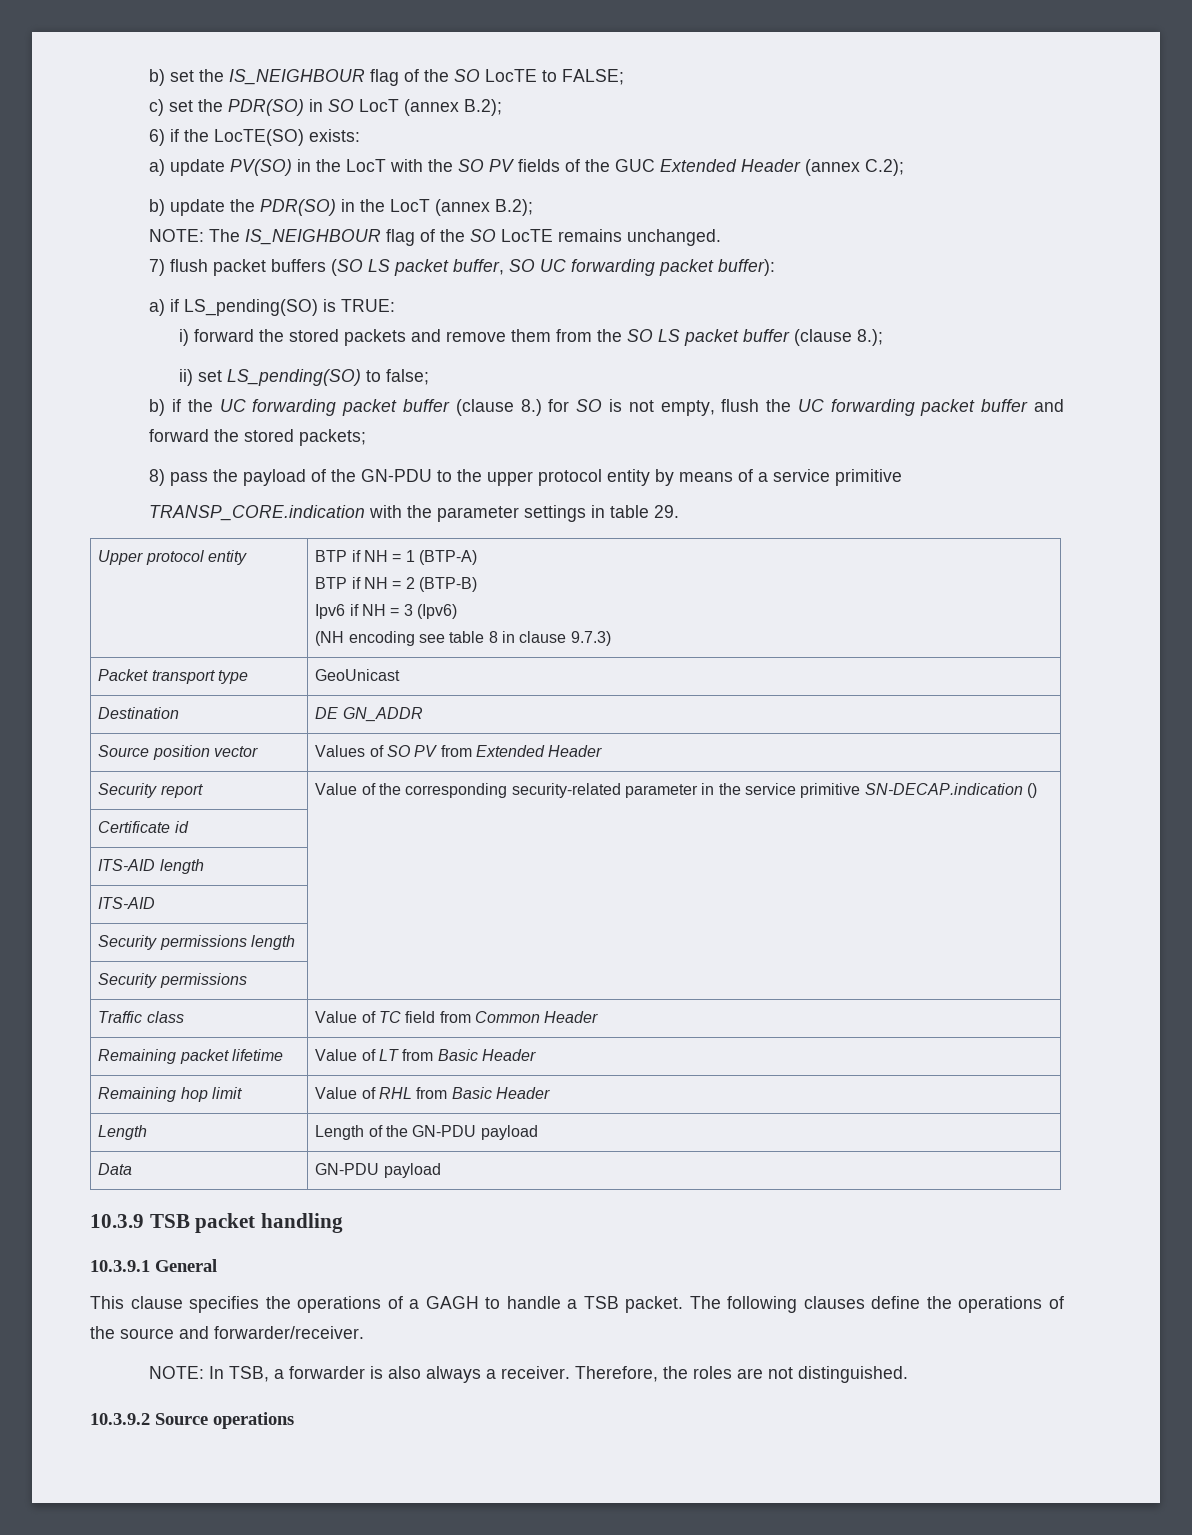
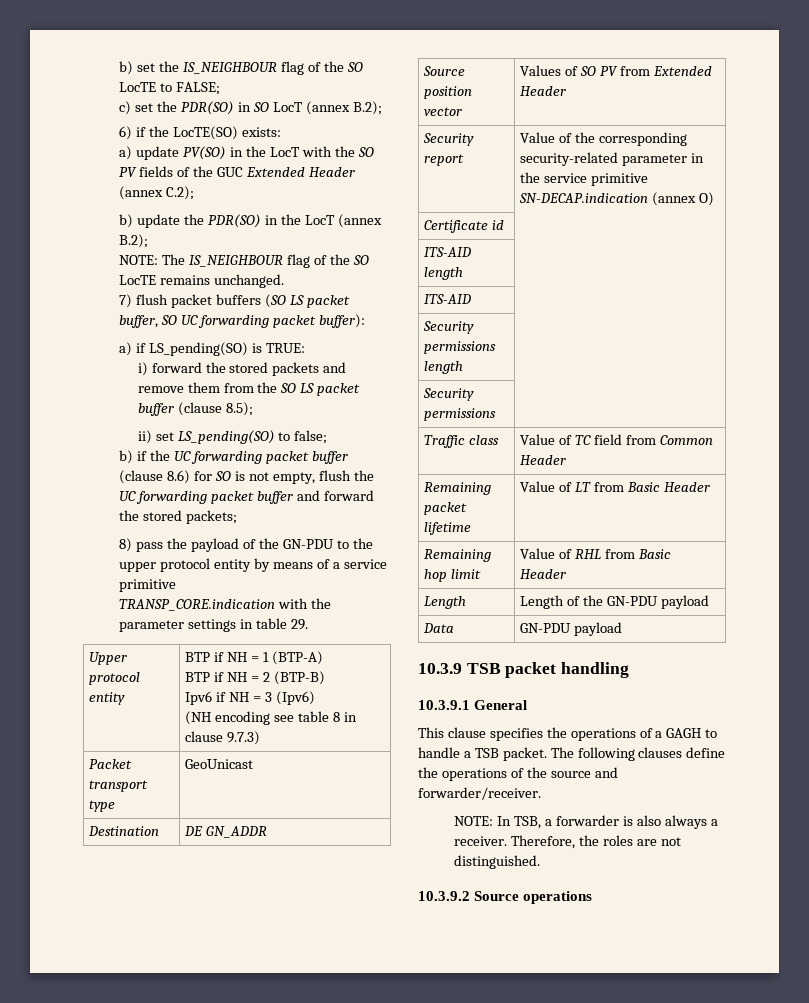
- i) forward the stored packets and remove them from the SO LS packet buffer (clause 8.);
+ i) forward the stored packets and remove them from the SO LS packet buffer (clause 8.5);
- b) if the UC forwarding packet buffer (clause 8.) for SO is not empty, flush the UC forwarding packet buffer and forward the stored packets;
+ b) if the UC forwarding packet buffer (clause 8.6) for SO is not empty, flush the UC forwarding packet buffer and forward the stored packets;
- Security report | Value of the corresponding security-related parameter in the service primitive SN-DECAP.indication ()
+ Security report | Value of the corresponding security-related parameter in the service primitive SN-DECAP.indication (annex O)

